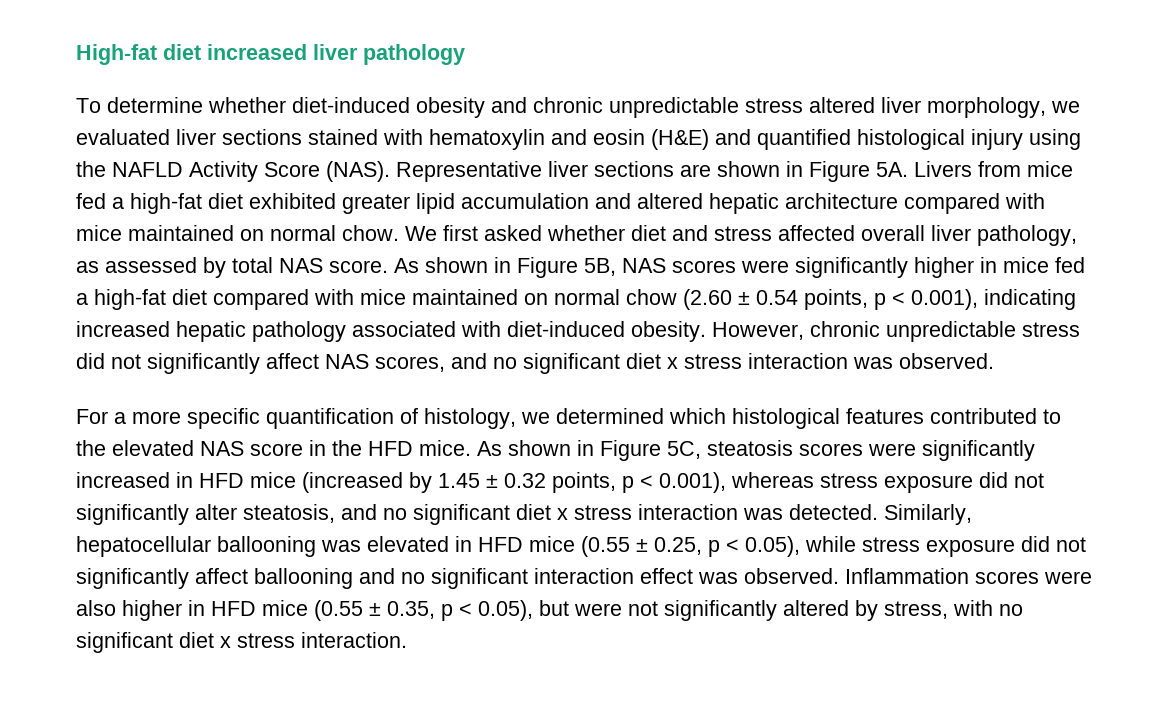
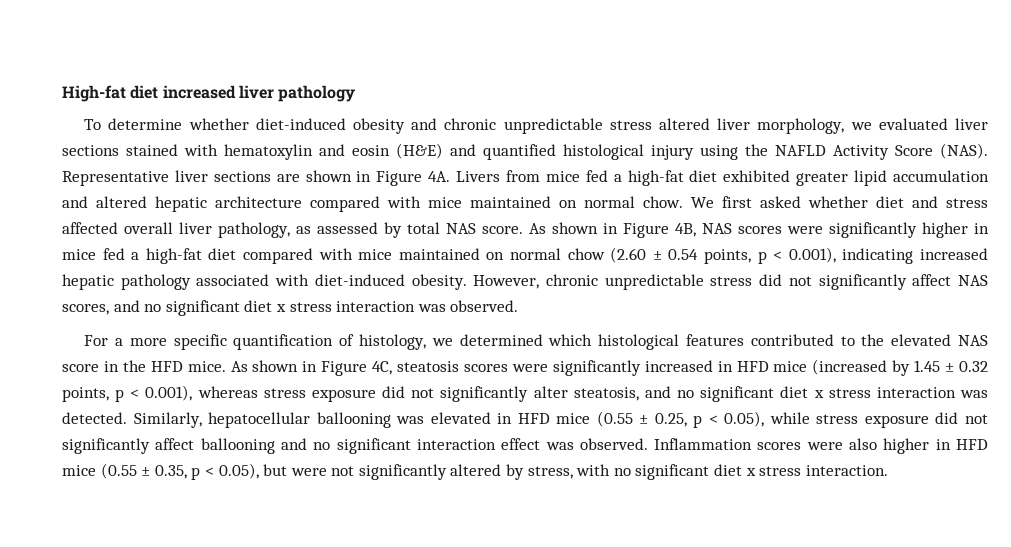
- Representative liver sections are shown in Figure 5A.
+ Representative liver sections are shown in Figure 4A.
- As shown in Figure 5B, NAS scores were significantly higher in mice fed a high-fat diet compared with mice maintained on normal chow (2.60 ± 0.54 points, p < 0.001), indicating increased hepatic pathology associated with diet-induced obesity.
+ As shown in Figure 4B, NAS scores were significantly higher in mice fed a high-fat diet compared with mice maintained on normal chow (2.60 ± 0.54 points, p < 0.001), indicating increased hepatic pathology associated with diet-induced obesity.
- As shown in Figure 5C, steatosis scores were significantly increased in HFD mice (increased by 1.45 ± 0.32 points, p < 0.001), whereas stress exposure did not significantly alter steatosis, and no significant diet x stress interaction was detected.
+ As shown in Figure 4C, steatosis scores were significantly increased in HFD mice (increased by 1.45 ± 0.32 points, p < 0.001), whereas stress exposure did not significantly alter steatosis, and no significant diet x stress interaction was detected.

